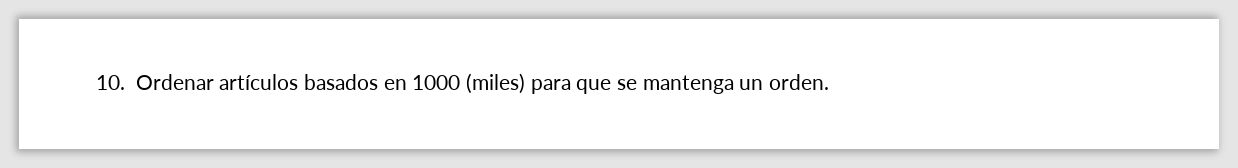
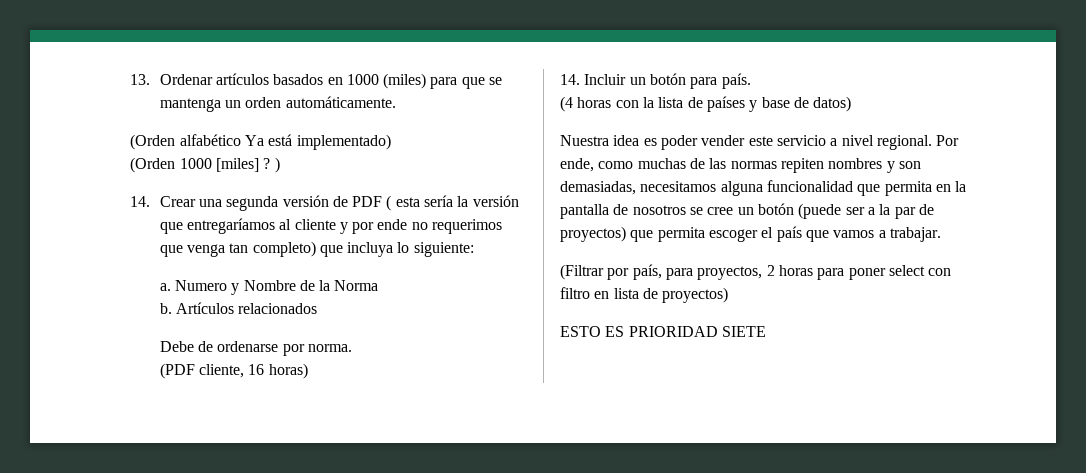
- 10. Ordenar artículos basados en 1000 (miles) para que se mantenga un orden.
+ 13. Ordenar artículos basados en 1000 (miles) para que se mantenga un orden automáticamente.
+ (Orden alfabético Ya está implementado)
+ (Orden 1000 [miles] ? )
+ 14. Crear una segunda versión de PDF ( esta sería la versión que entregaríamos al cliente y por ende no requerimos que venga tan completo) que incluya lo siguiente:
+ a. Numero y Nombre de la Norma
+ b. Artículos relacionados
+ Debe de ordenarse por norma.
+ (PDF cliente, 16 horas)
+ 14. Incluir un botón para país.
+ (4 horas con la lista de países y base de datos)
+ Nuestra idea es poder vender este servicio a nivel regional. Por ende, como muchas de las normas repiten nombres y son demasiadas, necesitamos alguna funcionalidad que permita en la pantalla de nosotros se cree un botón (puede ser a la par de proyectos) que permita escoger el país que vamos a trabajar.
+ (Filtrar por país, para proyectos, 2 horas para poner select con filtro en lista de proyectos)
+ ESTO ES PRIORIDAD SIETE

